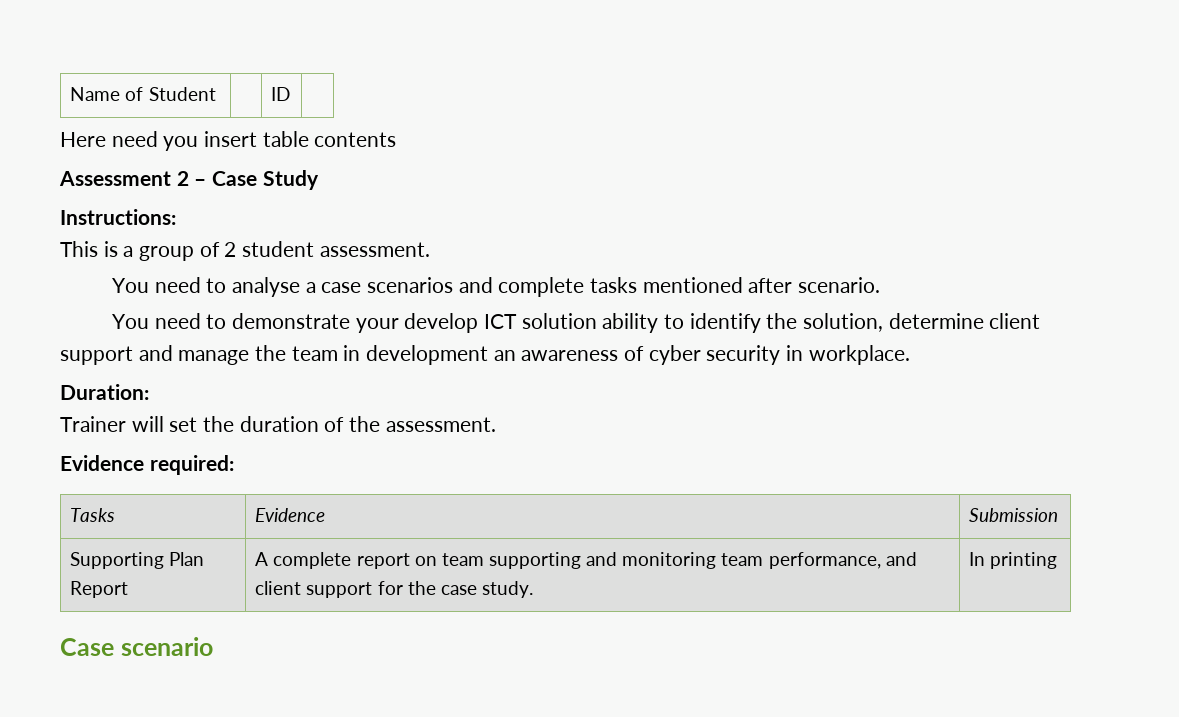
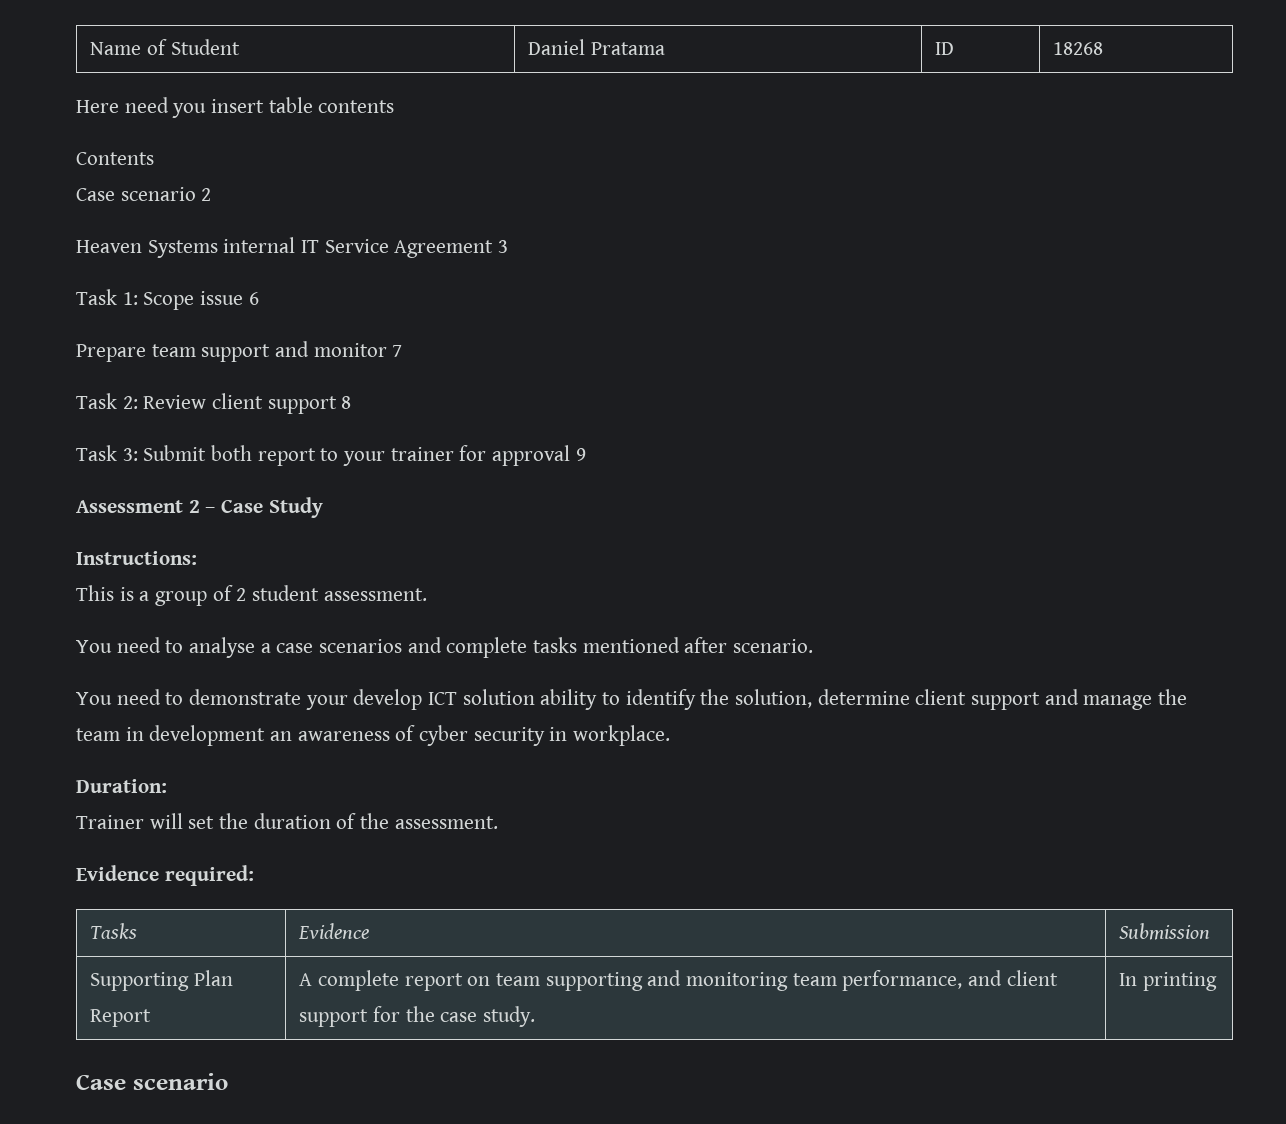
- Name of Student | | ID |
+ Name of Student | Daniel Pratama | ID | 18268
+ Contents
+ Case scenario 2
+ Heaven Systems internal IT Service Agreement 3
+ Task 1: Scope issue 6
+ Prepare team support and monitor 7
+ Task 2: Review client support 8
+ Task 3: Submit both report to your trainer for approval 9

